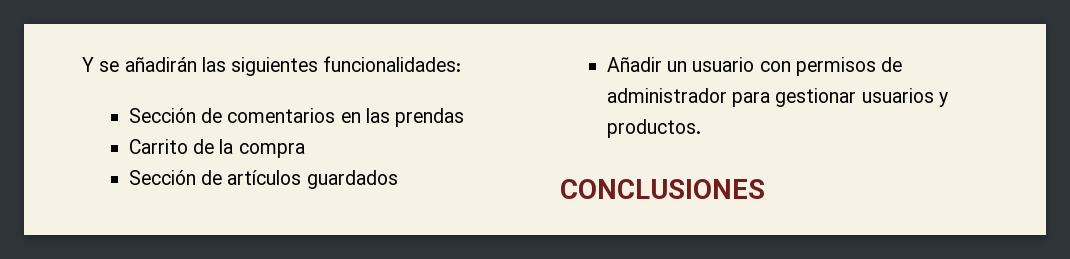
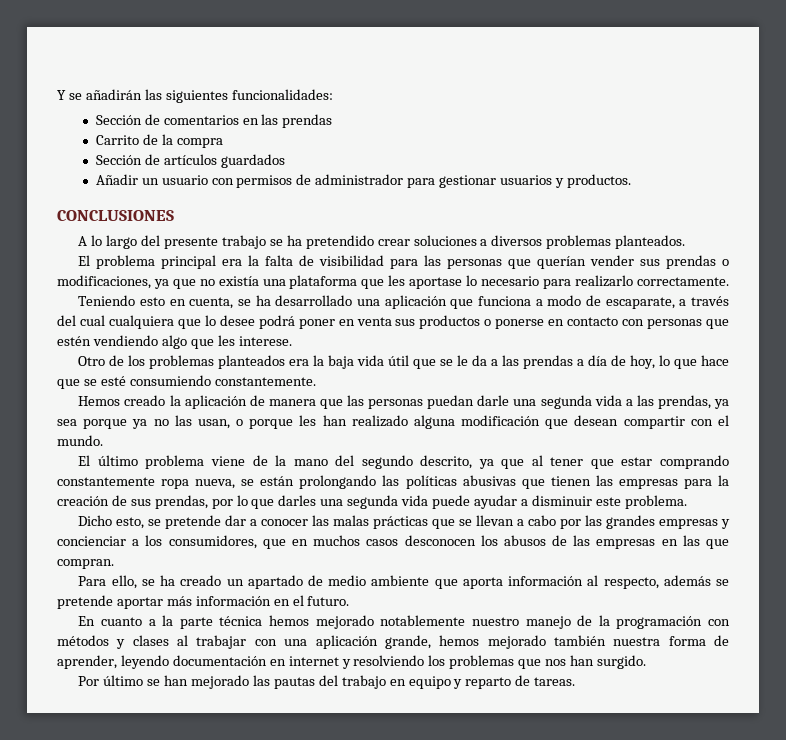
+ A lo largo del presente trabajo se ha pretendido crear soluciones a diversos problemas planteados.
+ El problema principal era la falta de visibilidad para las personas que querían vender sus prendas o modificaciones, ya que no existía una plataforma que les aportase lo necesario para realizarlo correctamente.
+ Teniendo esto en cuenta, se ha desarrollado una aplicación que funciona a modo de escaparate, a través del cual cualquiera que lo desee podrá poner en venta sus productos o ponerse en contacto con personas que estén vendiendo algo que les interese.
+ Otro de los problemas planteados era la baja vida útil que se le da a las prendas a día de hoy, lo que hace que se esté consumiendo constantemente.
+ Hemos creado la aplicación de manera que las personas puedan darle una segunda vida a las prendas, ya sea porque ya no las usan, o porque les han realizado alguna modificación que desean compartir con el mundo.
+ El último problema viene de la mano del segundo descrito, ya que al tener que estar comprando constantemente ropa nueva, se están prolongando las políticas abusivas que tienen las empresas para la creación de sus prendas, por lo que darles una segunda vida puede ayudar a disminuir este problema.
+ Dicho esto, se pretende dar a conocer las malas prácticas que se llevan a cabo por las grandes empresas y concienciar a los consumidores, que en muchos casos desconocen los abusos de las empresas en las que compran.
+ Para ello, se ha creado un apartado de medio ambiente que aporta información al respecto, además se pretende aportar más información en el futuro.
+ En cuanto a la parte técnica hemos mejorado notablemente nuestro manejo de la programación con métodos y clases al trabajar con una aplicación grande, hemos mejorado también nuestra forma de aprender, leyendo documentación en internet y resolviendo los problemas que nos han surgido.
+ Por último se han mejorado las pautas del trabajo en equipo y reparto de tareas.

